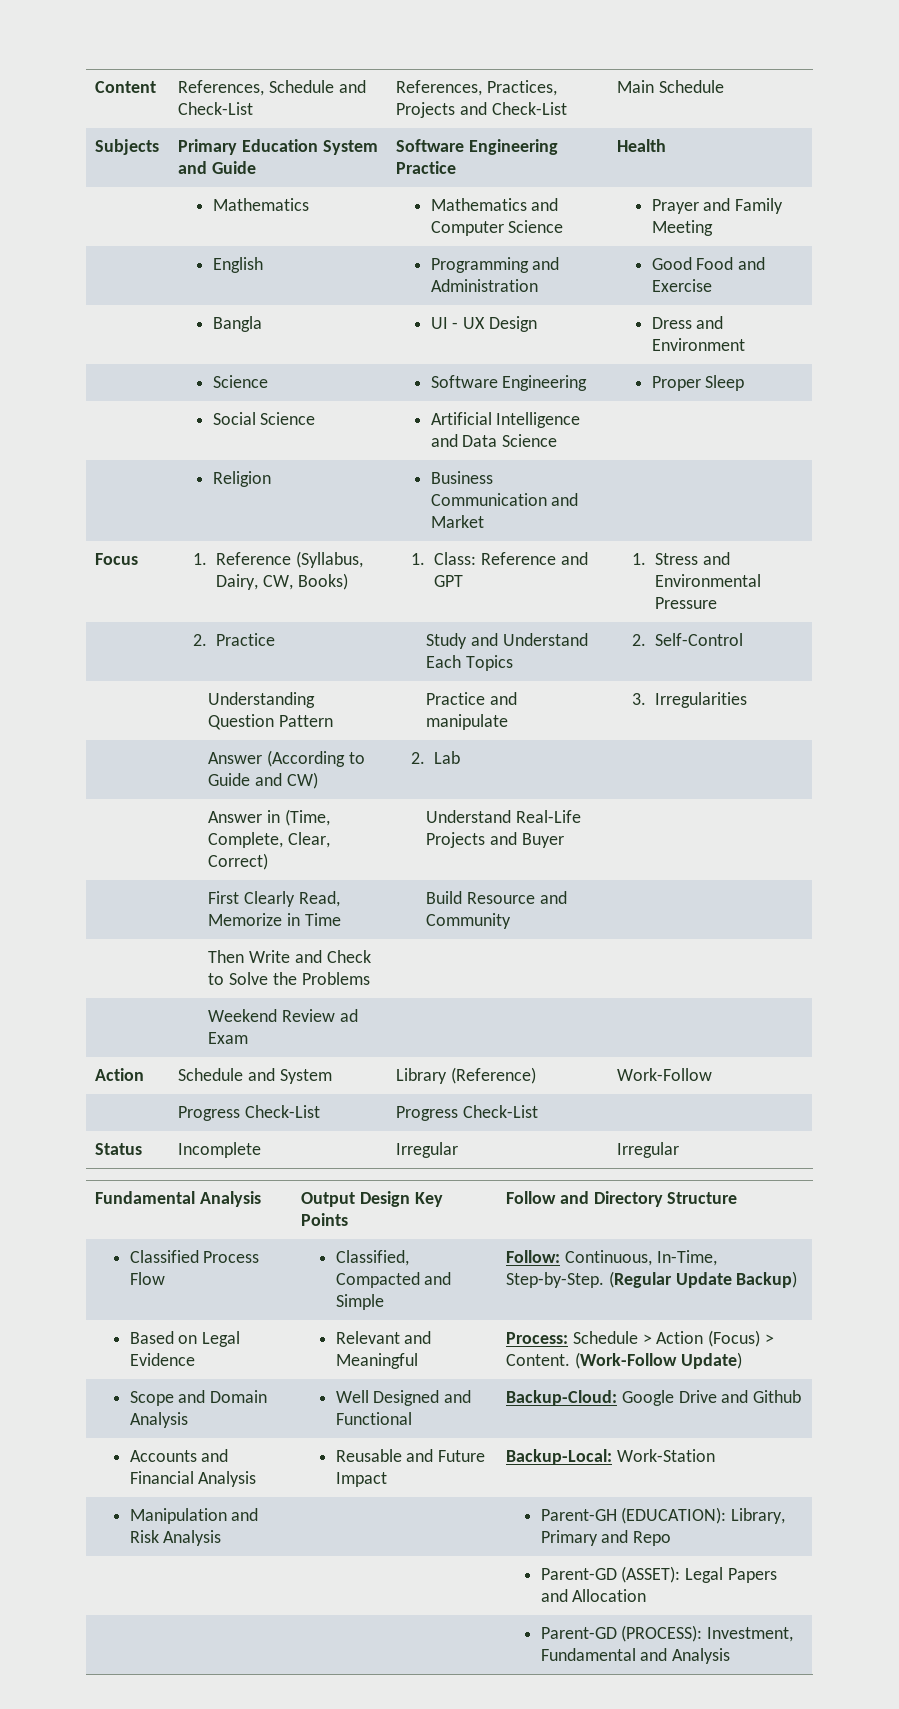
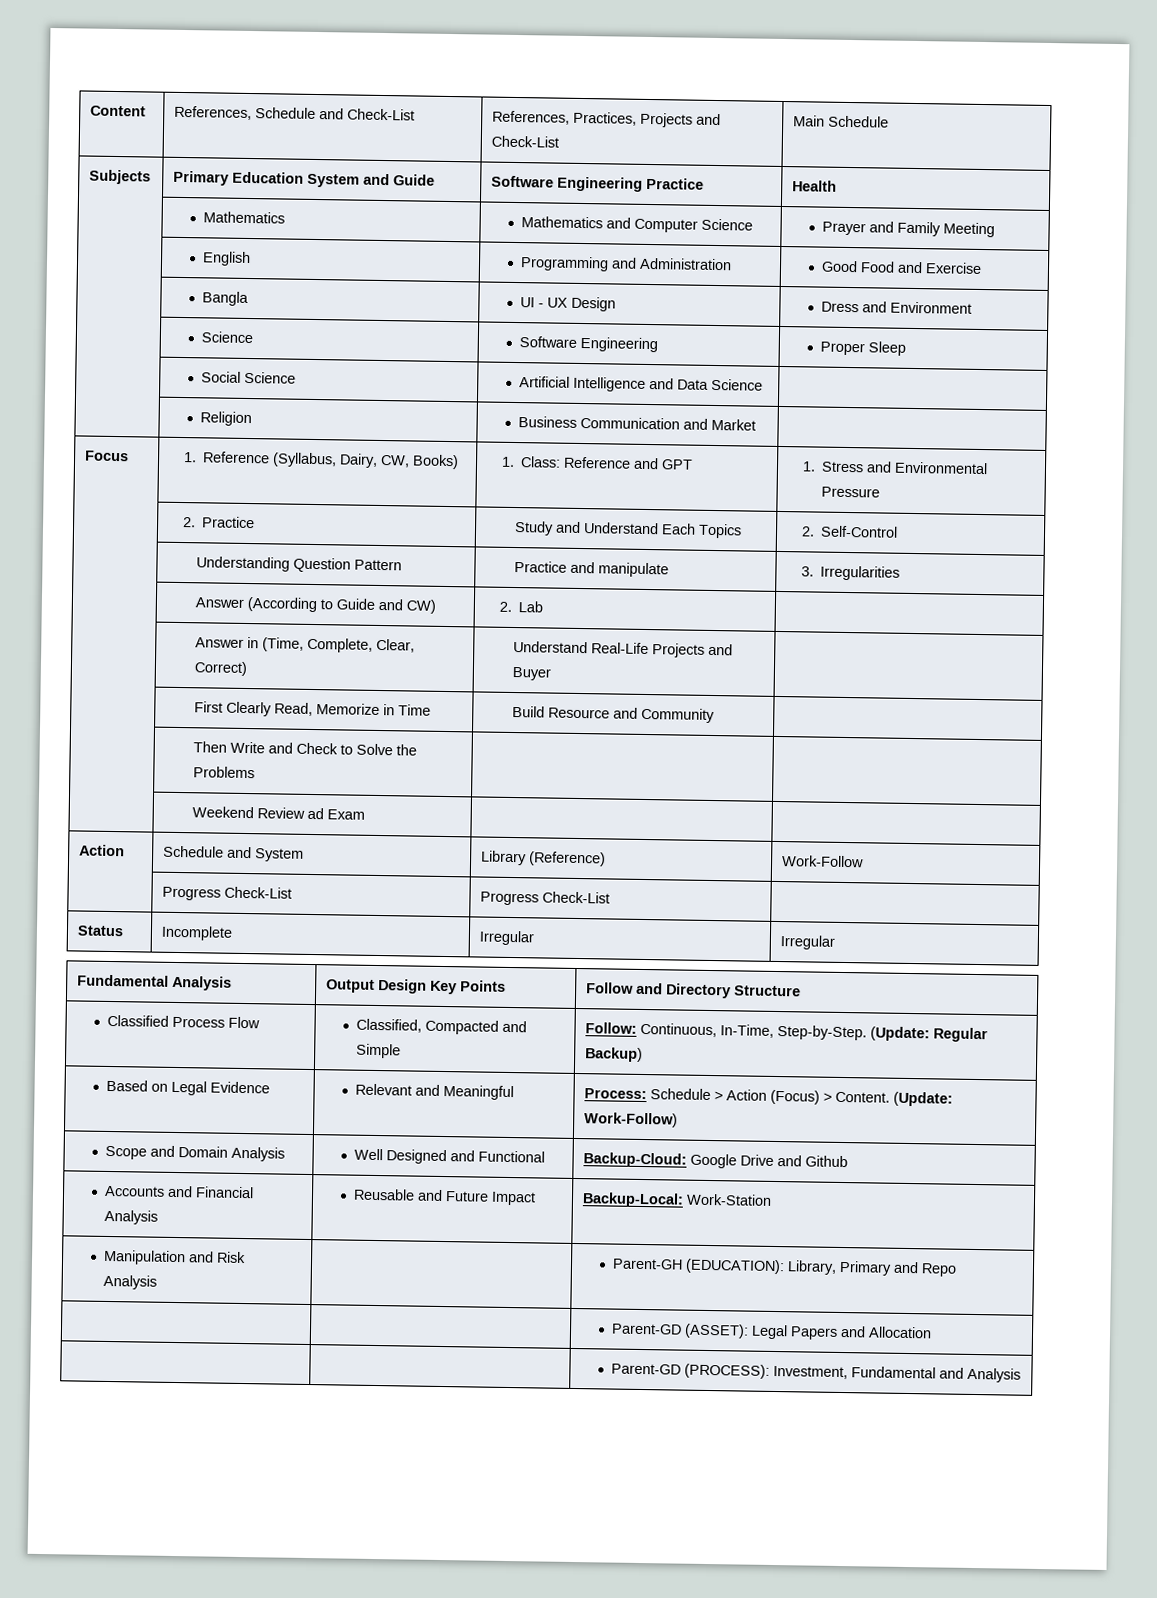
- Classified Process Flow | Classified, Compacted and Simple | Follow: Continuous, In-Time, Step-by-Step. (Regular Update Backup)
+ Classified Process Flow | Classified, Compacted and Simple | Follow: Continuous, In-Time, Step-by-Step. (Update: Regular Backup)
- Based on Legal Evidence | Relevant and Meaningful | Process: Schedule > Action (Focus) > Content. (Work-Follow Update)
+ Based on Legal Evidence | Relevant and Meaningful | Process: Schedule > Action (Focus) > Content. (Update: Work-Follow)

